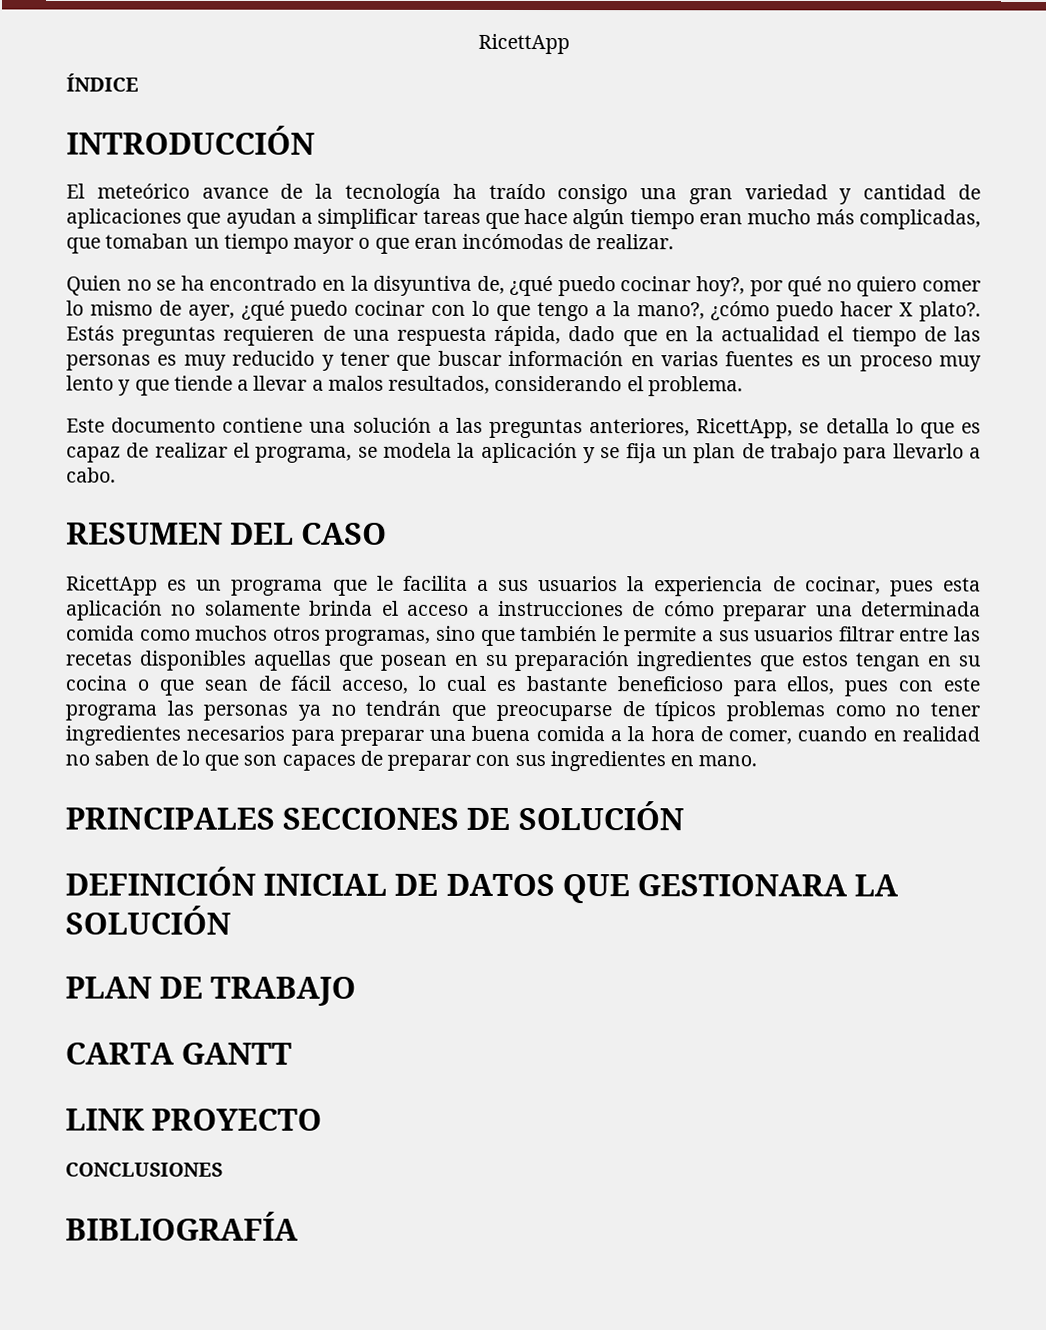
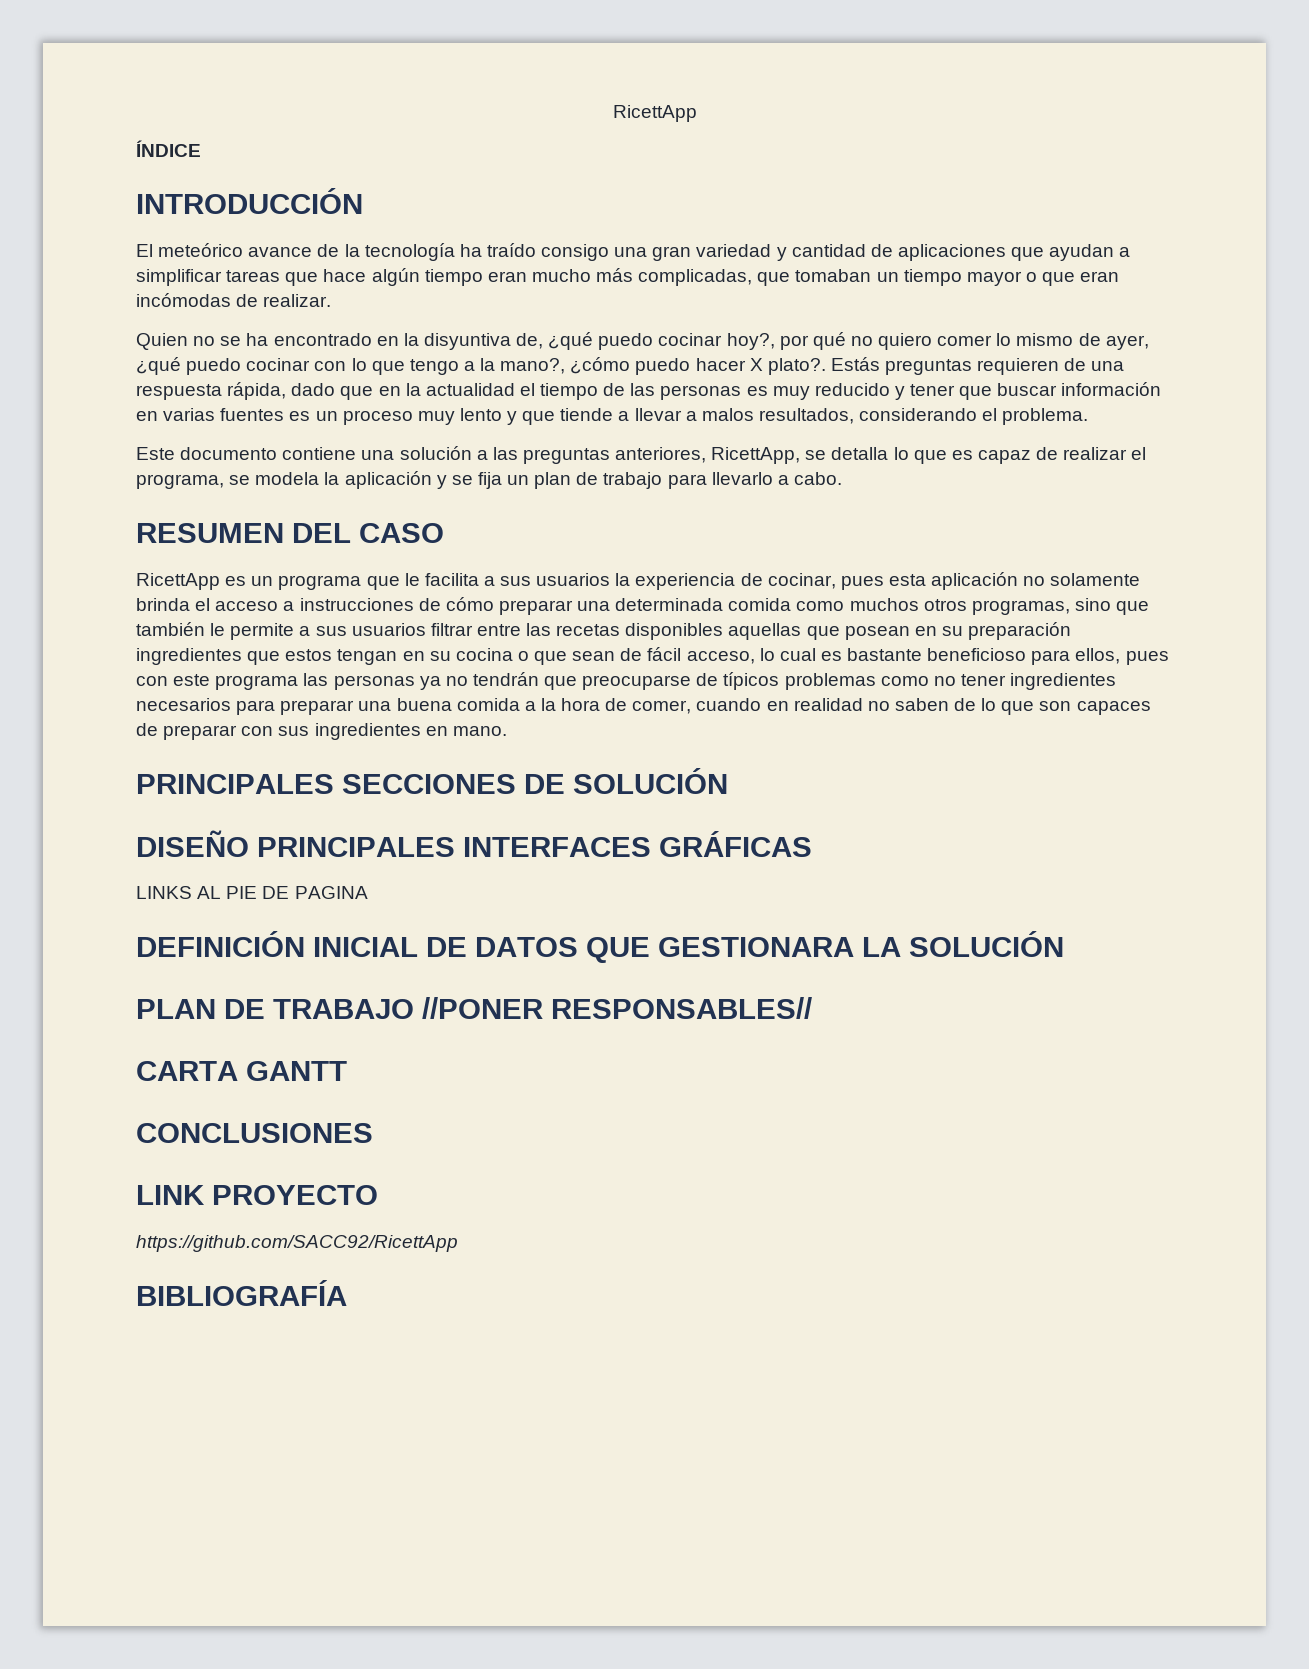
+ DISEÑO PRINCIPALES INTERFACES GRÁFICAS
+ LINKS AL PIE DE PAGINA
- PLAN DE TRABAJO
+ PLAN DE TRABAJO //PONER RESPONSABLES//
+ CONCLUSIONES
- CONCLUSIONES
+ https://github.com/SACC92/RicettApp

